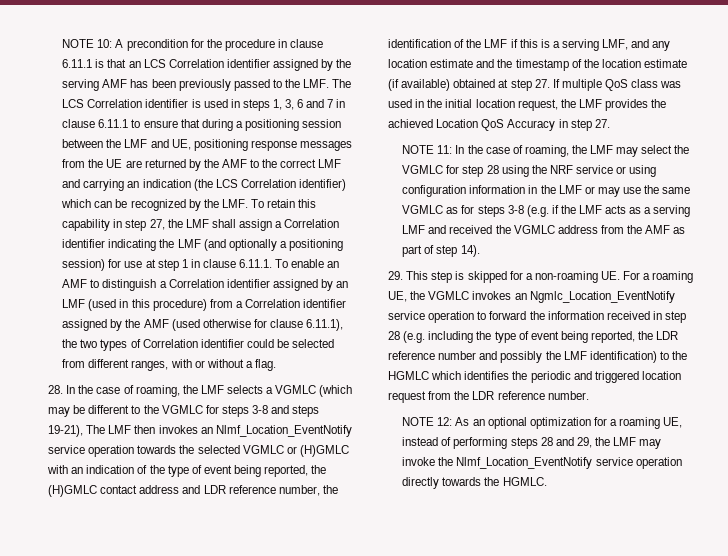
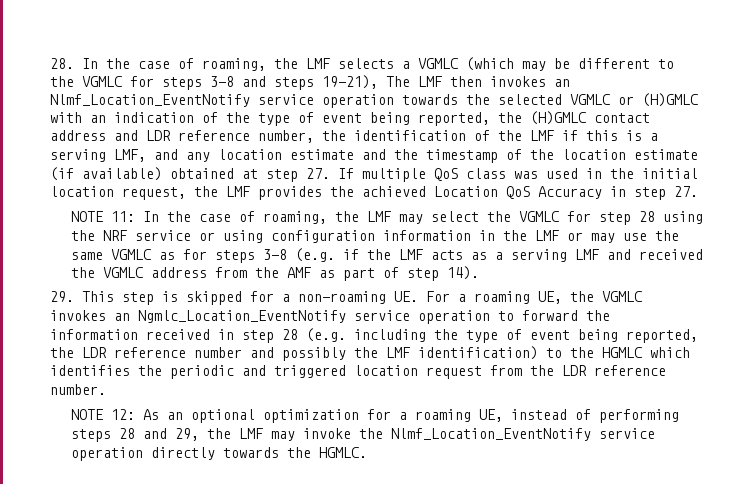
- NOTE 10: A precondition for the procedure in clause 6.11.1 is that an LCS Correlation identifier assigned by the serving AMF has been previously passed to the LMF. The LCS Correlation identifier is used in steps 1, 3, 6 and 7 in clause 6.11.1 to ensure that during a positioning session between the LMF and UE, positioning response messages from the UE are returned by the AMF to the correct LMF and carrying an indication (the LCS Correlation identifier) which can be recognized by the LMF. To retain this capability in step 27, the LMF shall assign a Correlation identifier indicating the LMF (and optionally a positioning session) for use at step 1 in clause 6.11.1. To enable an AMF to distinguish a Correlation identifier assigned by an LMF (used in this procedure) from a Correlation identifier assigned by the AMF (used otherwise for clause 6.11.1), the two types of Correlation identifier could be selected from different ranges, with or without a flag.

